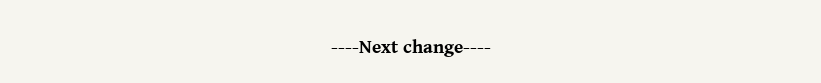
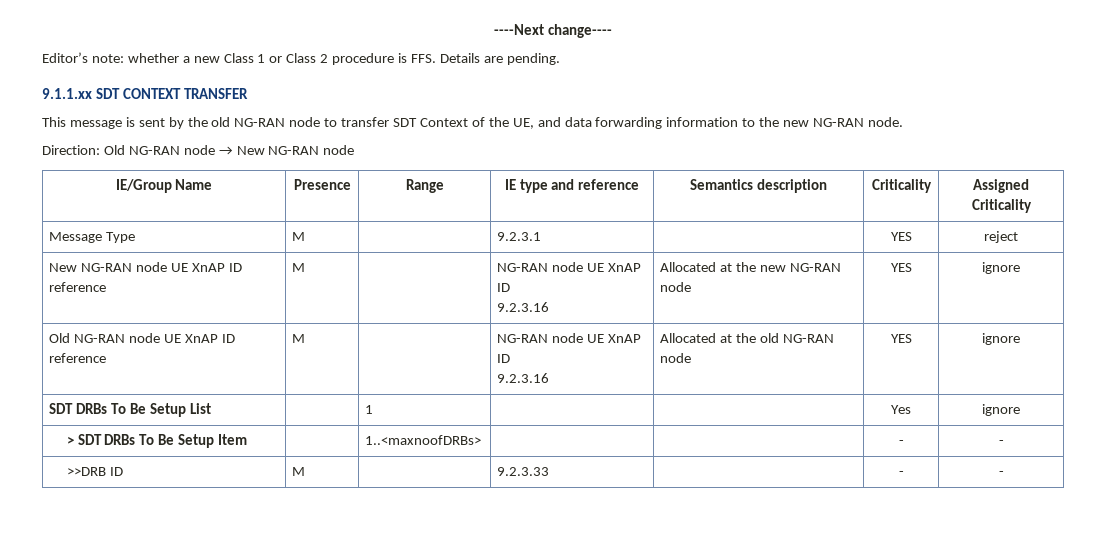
+ Editor’s note: whether a new Class 1 or Class 2 procedure is FFS. Details are pending.
+ 9.1.1.xx SDT CONTEXT TRANSFER
+ This message is sent by the old NG-RAN node to transfer SDT Context of the UE, and data forwarding information to the new NG-RAN node.
+ Direction: Old NG-RAN node → New NG-RAN node
+ IE/Group Name | Presence | Range | IE type and reference | Semantics description | Criticality | Assigned Criticality
+ Message Type | M | | 9.2.3.1 | | YES | reject
+ New NG-RAN node UE XnAP ID reference | M | | NG-RAN node UE XnAP ID
+ 9.2.3.16 | Allocated at the new NG-RAN node | YES | ignore
+ Old NG-RAN node UE XnAP ID reference | M | | NG-RAN node UE XnAP ID
+ 9.2.3.16 | Allocated at the old NG-RAN node | YES | ignore
+ SDT DRBs To Be Setup List | | 1 | | | Yes | ignore
+ > SDT DRBs To Be Setup Item | | 1..<maxnoofDRBs> | | | - | -
+ >>DRB ID | M | | 9.2.3.33 | | - | -

